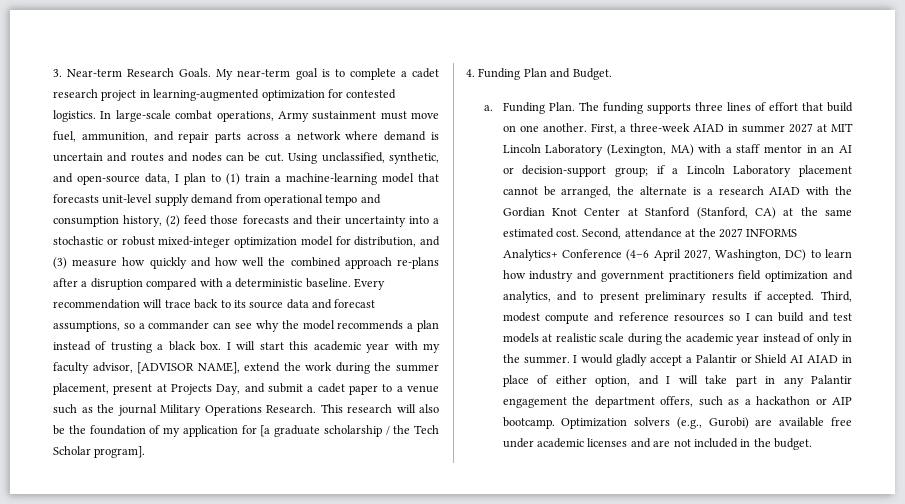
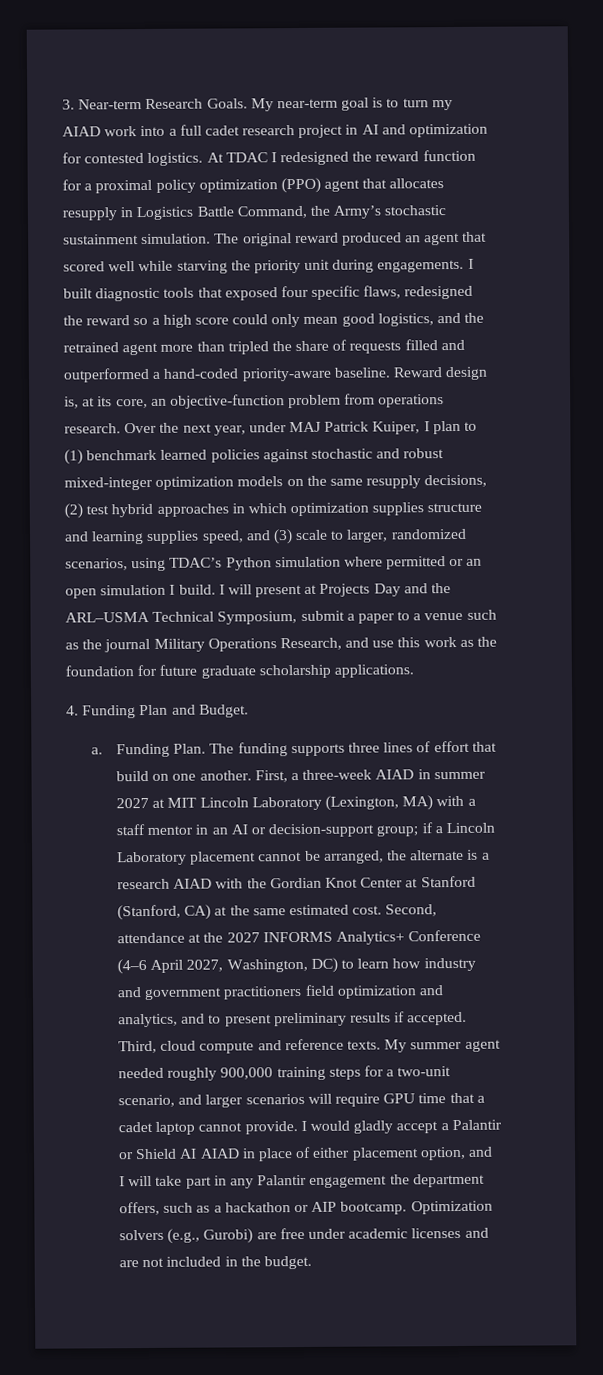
- My near-term goal is to complete a cadet research project in learning-augmented optimization for contested logistics.
+ My near-term goal is to turn my AIAD work into a full cadet research project in AI and optimization for contested logistics.
- In large-scale combat operations, Army sustainment must move fuel, ammunition, and repair parts across a network where demand is uncertain and routes and nodes can be cut. Using unclassified, synthetic, and open-source data, I plan to (1) train a machine-learning model that forecasts unit-level supply demand from operational tempo and consumption history, (2) feed those forecasts and their uncertainty into a stochastic or robust mixed-integer optimization model for distribution, and (3) measure how quickly and how well the combined approach re-plans after a disruption compared with a deterministic baseline. Every recommendation will trace back to its source data and forecast assumptions, so a commander can see why the model recommends a plan instead of trusting a black box. I will start this academic year with my faculty advisor, [ADVISOR NAME], extend the work during the summer placement, present at Projects Day, and submit a cadet paper to a venue such as the journal Military Operations Research. This research will also be the foundation of my application for [a graduate scholarship / the Tech Scholar program].
+ At TDAC I redesigned the reward function for a proximal policy optimization (PPO) agent that allocates resupply in Logistics Battle Command, the Army’s stochastic sustainment simulation. The original reward produced an agent that scored well while starving the priority unit during engagements. I built diagnostic tools that exposed four specific flaws, redesigned the reward so a high score could only mean good logistics, and the retrained agent more than tripled the share of requests filled and outperformed a hand-coded priority-aware baseline. Reward design is, at its core, an objective-function problem from operations research. Over the next year, under MAJ Patrick Kuiper, I plan to (1) benchmark learned policies against stochastic and robust mixed-integer optimization models on the same resupply decisions, (2) test hybrid approaches in which optimization supplies structure and learning supplies speed, and (3) scale to larger, randomized scenarios, using TDAC’s Python simulation where permitted or an open simulation I build. I will present at Projects Day and the ARL–USMA Technical Symposium, submit a paper to a venue such as the journal Military Operations Research, and use this work as the foundation for future graduate scholarship applications.
- Third, modest compute and reference resources so I can build and test models at realistic scale during the academic year instead of only in the summer.
+ Third, cloud compute and reference texts. My summer agent needed roughly 900,000 training steps for a two-unit scenario, and larger scenarios will require GPU time that a cadet laptop cannot provide.
- I would gladly accept a Palantir or Shield AI AIAD in place of either option, and I will take part in any Palantir engagement the department offers, such as a hackathon or AIP bootcamp.
+ I would gladly accept a Palantir or Shield AI AIAD in place of either placement option, and I will take part in any Palantir engagement the department offers, such as a hackathon or AIP bootcamp.
- Optimization solvers (e.g., Gurobi) are available free under academic licenses and are not included in the budget.
+ Optimization solvers (e.g., Gurobi) are free under academic licenses and are not included in the budget.

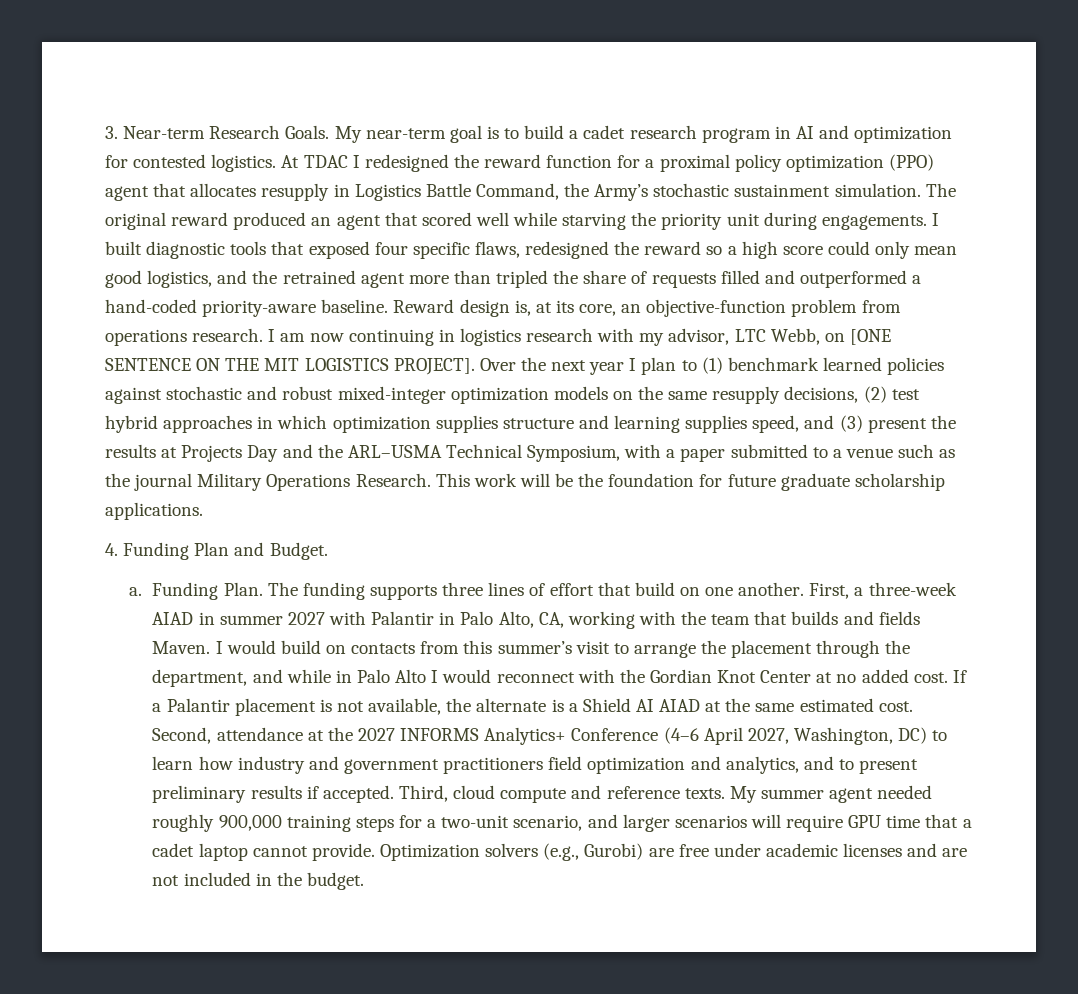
- My near-term goal is to turn my AIAD work into a full cadet research project in AI and optimization for contested logistics.
+ My near-term goal is to build a cadet research program in AI and optimization for contested logistics.
- Over the next year, under MAJ Patrick Kuiper, I plan to (1) benchmark learned policies against stochastic and robust mixed-integer optimization models on the same resupply decisions, (2) test hybrid approaches in which optimization supplies structure and learning supplies speed, and (3) scale to larger, randomized scenarios, using TDAC’s Python simulation where permitted or an open simulation I build. I will present at Projects Day and the ARL–USMA Technical Symposium, submit a paper to a venue such as the journal Military Operations Research, and use this work as the foundation for future graduate scholarship applications.
+ I am now continuing in logistics research with my advisor, LTC Webb, on [ONE SENTENCE ON THE MIT LOGISTICS PROJECT]. Over the next year I plan to (1) benchmark learned policies against stochastic and robust mixed-integer optimization models on the same resupply decisions, (2) test hybrid approaches in which optimization supplies structure and learning supplies speed, and (3) present the results at Projects Day and the ARL–USMA Technical Symposium, with a paper submitted to a venue such as the journal Military Operations Research. This work will be the foundation for future graduate scholarship applications.
- First, a three-week AIAD in summer 2027 at MIT Lincoln Laboratory (Lexington, MA) with a staff mentor in an AI or decision-support group; if a Lincoln Laboratory placement cannot be arranged, the alternate is a research AIAD with the Gordian Knot Center at Stanford (Stanford, CA) at the same estimated cost.
+ First, a three-week AIAD in summer 2027 with Palantir in Palo Alto, CA, working with the team that builds and fields Maven. I would build on contacts from this summer’s visit to arrange the placement through the department, and while in Palo Alto I would reconnect with the Gordian Knot Center at no added cost. If a Palantir placement is not available, the alternate is a Shield AI AIAD at the same estimated cost.
- I would gladly accept a Palantir or Shield AI AIAD in place of either placement option, and I will take part in any Palantir engagement the department offers, such as a hackathon or AIP bootcamp.

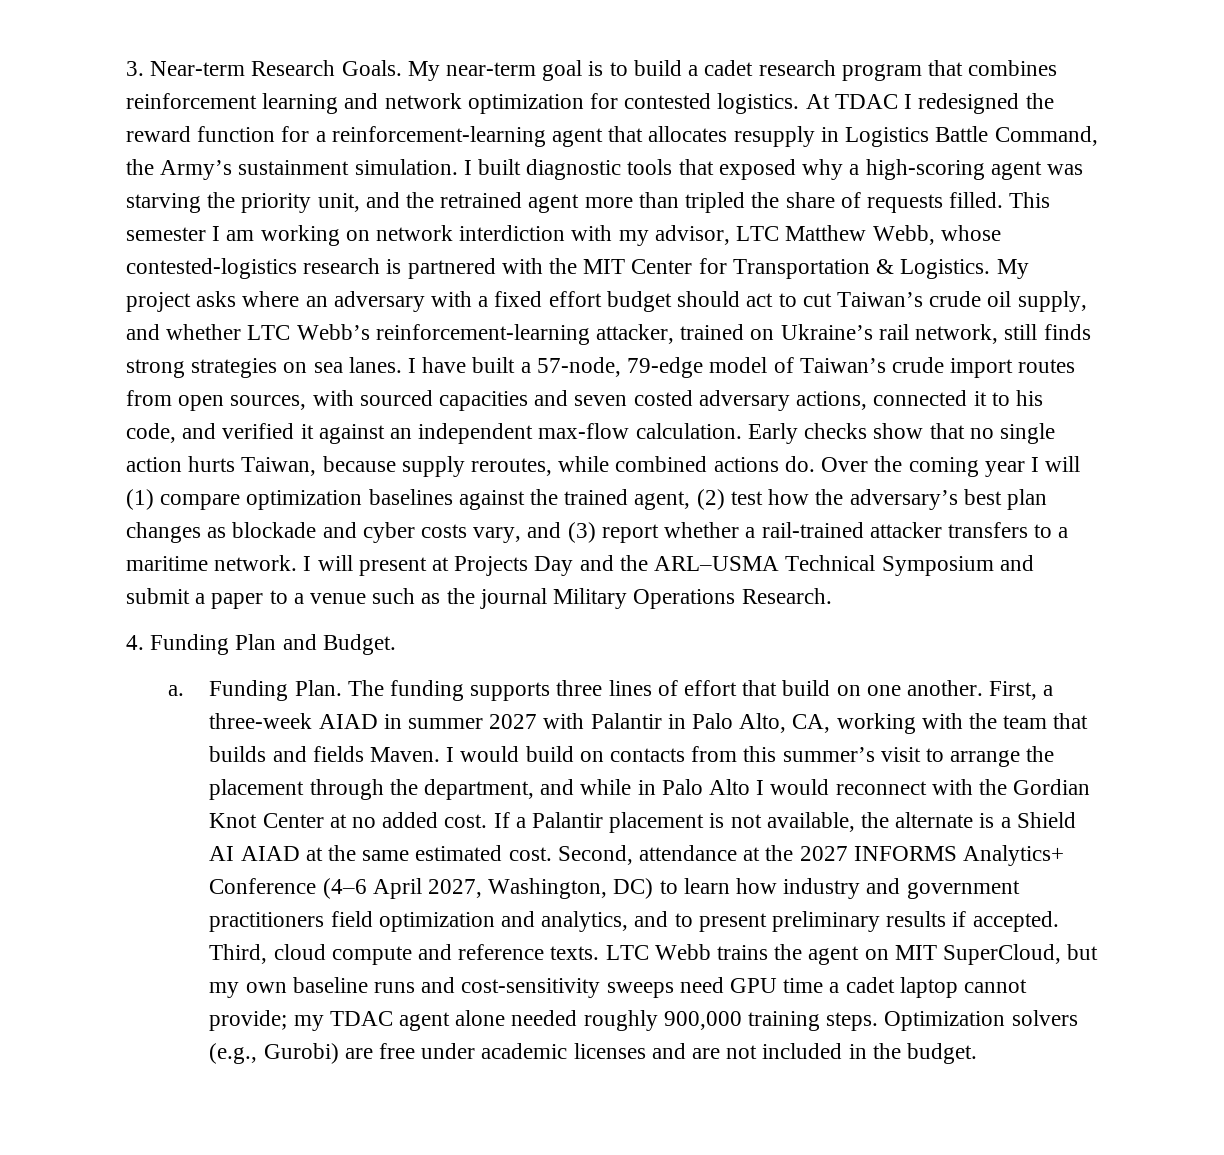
- My near-term goal is to build a cadet research program in AI and optimization for contested logistics.
+ My near-term goal is to build a cadet research program that combines reinforcement learning and network optimization for contested logistics.
- At TDAC I redesigned the reward function for a proximal policy optimization (PPO) agent that allocates resupply in Logistics Battle Command, the Army’s stochastic sustainment simulation.
+ At TDAC I redesigned the reward function for a reinforcement-learning agent that allocates resupply in Logistics Battle Command, the Army’s sustainment simulation.
- The original reward produced an agent that scored well while starving the priority unit during engagements.
- I built diagnostic tools that exposed four specific flaws, redesigned the reward so a high score could only mean good logistics, and the retrained agent more than tripled the share of requests filled and outperformed a hand-coded priority-aware baseline. Reward design is, at its core, an objective-function problem from operations research. I am now continuing in logistics research with my advisor, LTC Webb, on [ONE SENTENCE ON THE MIT LOGISTICS PROJECT].
+ I built diagnostic tools that exposed why a high-scoring agent was starving the priority unit, and the retrained agent more than tripled the share of requests filled. This semester I am working on network interdiction with my advisor, LTC Matthew Webb, whose contested-logistics research is partnered with the MIT Center for Transportation & Logistics. My project asks where an adversary with a fixed effort budget should act to cut Taiwan’s crude oil supply, and whether LTC Webb’s reinforcement-learning attacker, trained on Ukraine’s rail network, still finds strong strategies on sea lanes. I have built a 57-node, 79-edge model of Taiwan’s crude import routes from open sources, with sourced capacities and seven costed adversary actions, connected it to his code, and verified it against an independent max-flow calculation. Early checks show that no single action hurts Taiwan, because supply reroutes, while combined actions do.
- Over the next year I plan to (1) benchmark learned policies against stochastic and robust mixed-integer optimization models on the same resupply decisions, (2) test hybrid approaches in which optimization supplies structure and learning supplies speed, and (3) present the results at Projects Day and the ARL–USMA Technical Symposium, with a paper submitted to a venue such as the journal Military Operations Research. This work will be the foundation for future graduate scholarship applications.
+ Over the coming year I will (1) compare optimization baselines against the trained agent, (2) test how the adversary’s best plan changes as blockade and cyber costs vary, and (3) report whether a rail-trained attacker transfers to a maritime network. I will present at Projects Day and the ARL–USMA Technical Symposium and submit a paper to a venue such as the journal Military Operations Research.
- My summer agent needed roughly 900,000 training steps for a two-unit scenario, and larger scenarios will require GPU time that a cadet laptop cannot provide.
+ LTC Webb trains the agent on MIT SuperCloud, but my own baseline runs and cost-sensitivity sweeps need GPU time a cadet laptop cannot provide; my TDAC agent alone needed roughly 900,000 training steps.

